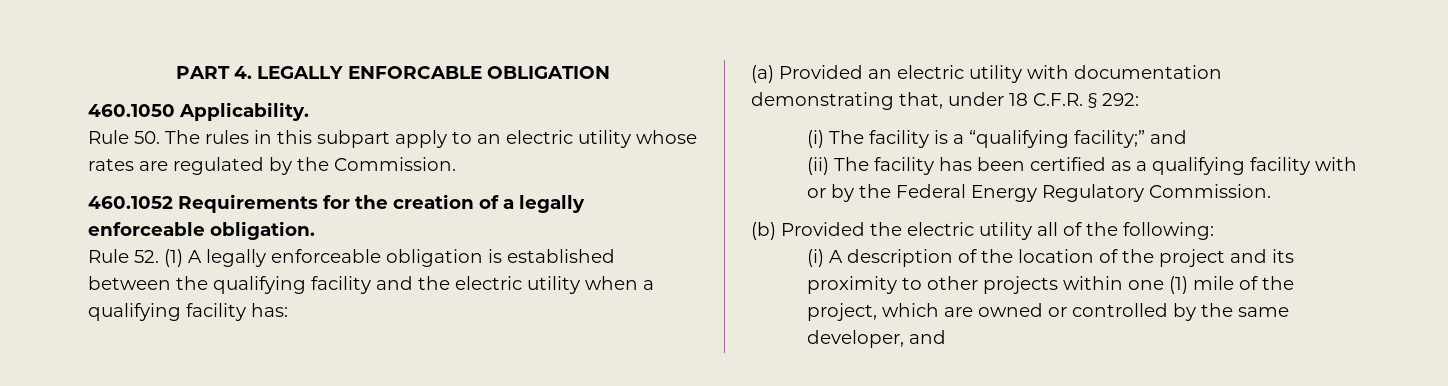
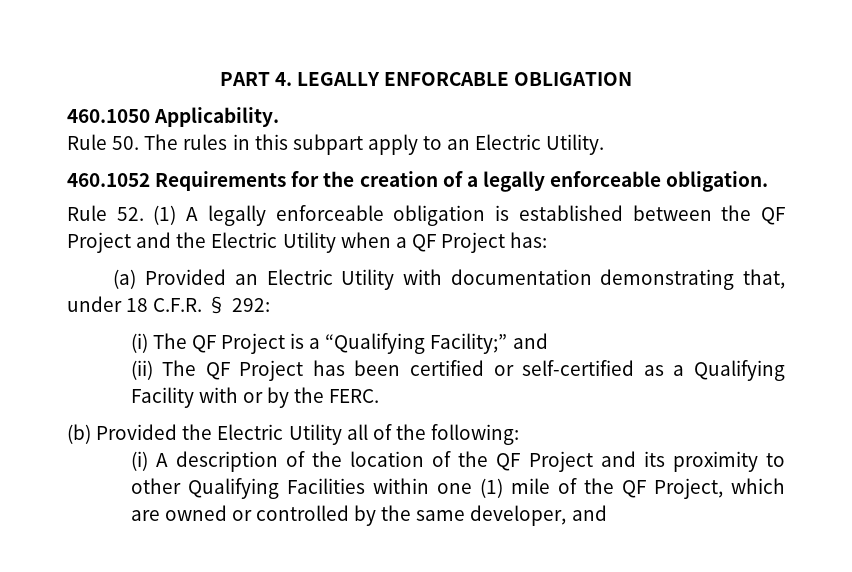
- Rule 50. The rules in this subpart apply to an electric utility whose rates are regulated by the Commission.
+ Rule 50. The rules in this subpart apply to an Electric Utility.
- Rule 52. (1) A legally enforceable obligation is established between the qualifying facility and the electric utility when a qualifying facility has:
+ Rule 52. (1) A legally enforceable obligation is established between the QF Project and the Electric Utility when a QF Project has:
- (a) Provided an electric utility with documentation demonstrating that, under 18 C.F.R. § 292:
+ (a) Provided an Electric Utility with documentation demonstrating that, under 18 C.F.R. § 292:
- (i) The facility is a “qualifying facility;” and
+ (i) The QF Project is a “Qualifying Facility;” and
- (ii) The facility has been certified as a qualifying facility with or by the Federal Energy Regulatory Commission.
+ (ii) The QF Project has been certified or self-certified as a Qualifying Facility with or by the FERC.
- (b) Provided the electric utility all of the following:
+ (b) Provided the Electric Utility all of the following:
- (i) A description of the location of the project and its proximity to other projects within one (1) mile of the project, which are owned or controlled by the same developer, and
+ (i) A description of the location of the QF Project and its proximity to other Qualifying Facilities within one (1) mile of the QF Project, which are owned or controlled by the same developer, and

